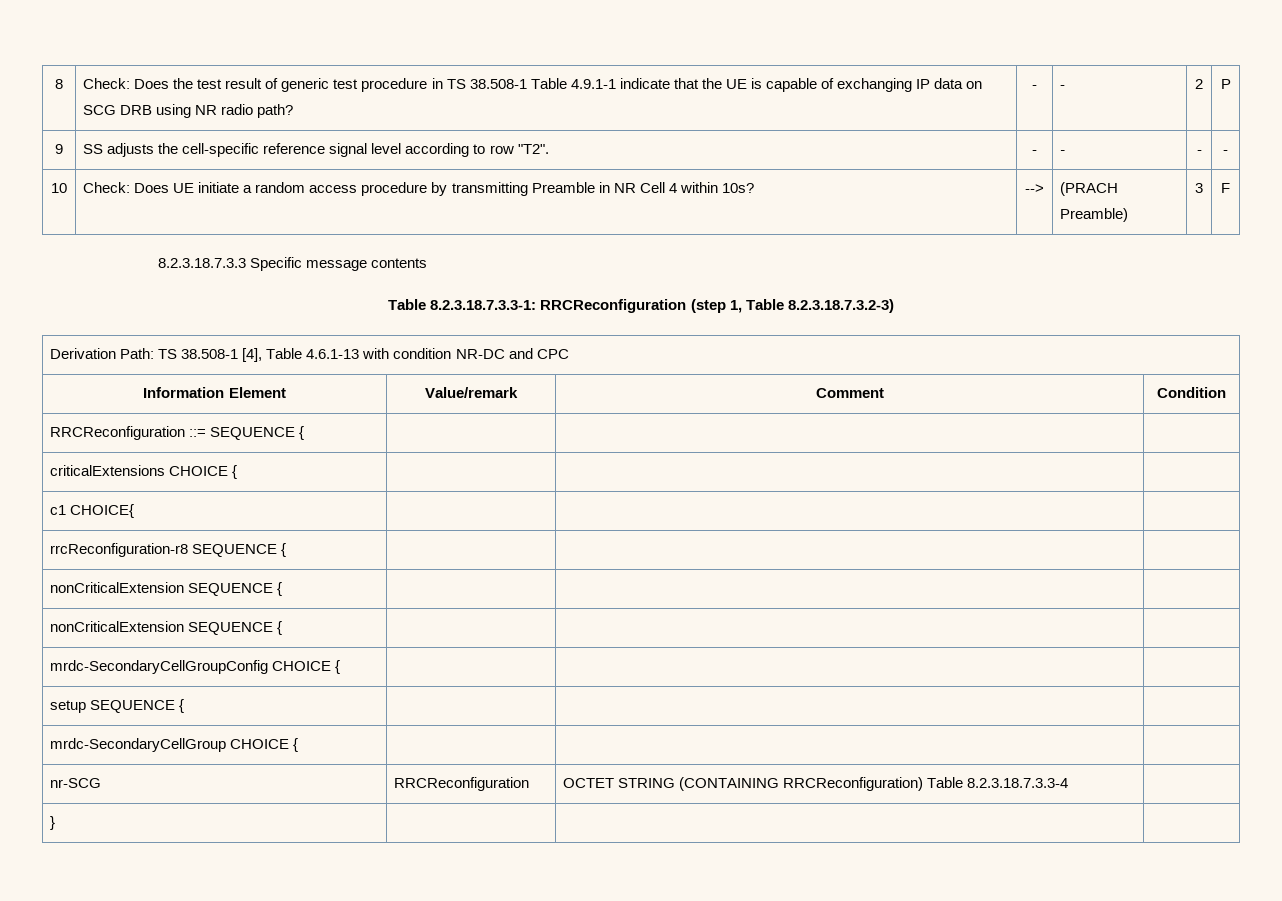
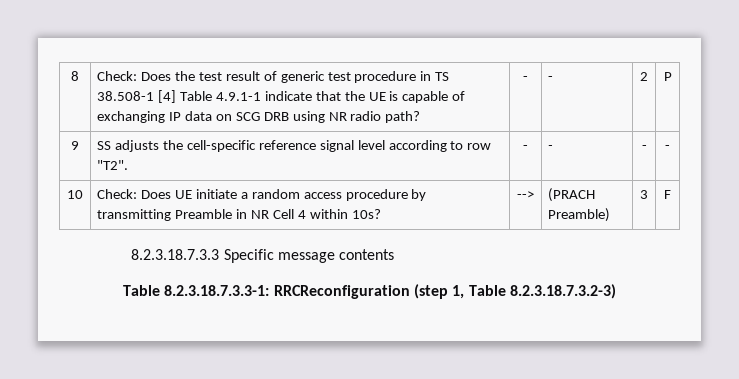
- 8 | Check: Does the test result of generic test procedure in TS 38.508-1 Table 4.9.1-1 indicate that the UE is capable of exchanging IP data on SCG DRB using NR radio path? | - | - | 2 | P
+ 8 | Check: Does the test result of generic test procedure in TS 38.508-1 [4] Table 4.9.1-1 indicate that the UE is capable of exchanging IP data on SCG DRB using NR radio path? | - | - | 2 | P
- Derivation Path: TS 38.508-1 [4], Table 4.6.1-13 with condition NR-DC and CPC
- Information Element | Value/remark | Comment | Condition
- RRCReconfiguration ::= SEQUENCE { | | |
- criticalExtensions CHOICE { | | |
- c1 CHOICE{ | | |
- rrcReconfiguration-r8 SEQUENCE { | | |
- nonCriticalExtension SEQUENCE { | | |
- nonCriticalExtension SEQUENCE { | | |
- mrdc-SecondaryCellGroupConfig CHOICE { | | |
- setup SEQUENCE { | | |
- mrdc-SecondaryCellGroup CHOICE { | | |
- nr-SCG | RRCReconfiguration | OCTET STRING (CONTAINING RRCReconfiguration) Table 8.2.3.18.7.3.3-4 |
- } | | |

